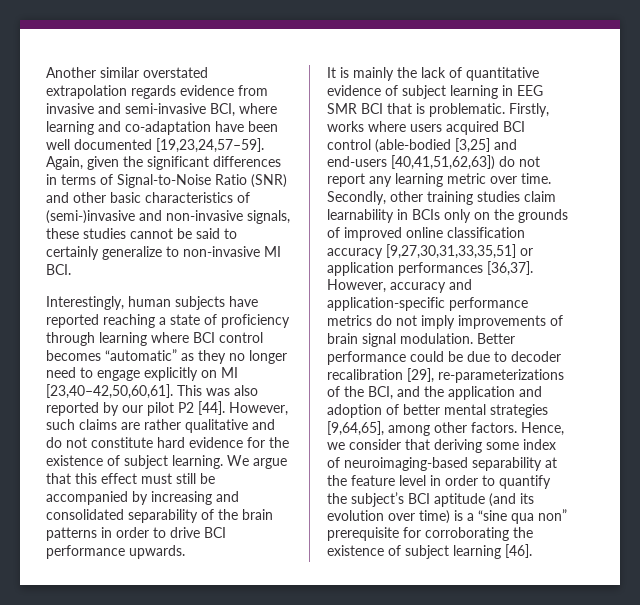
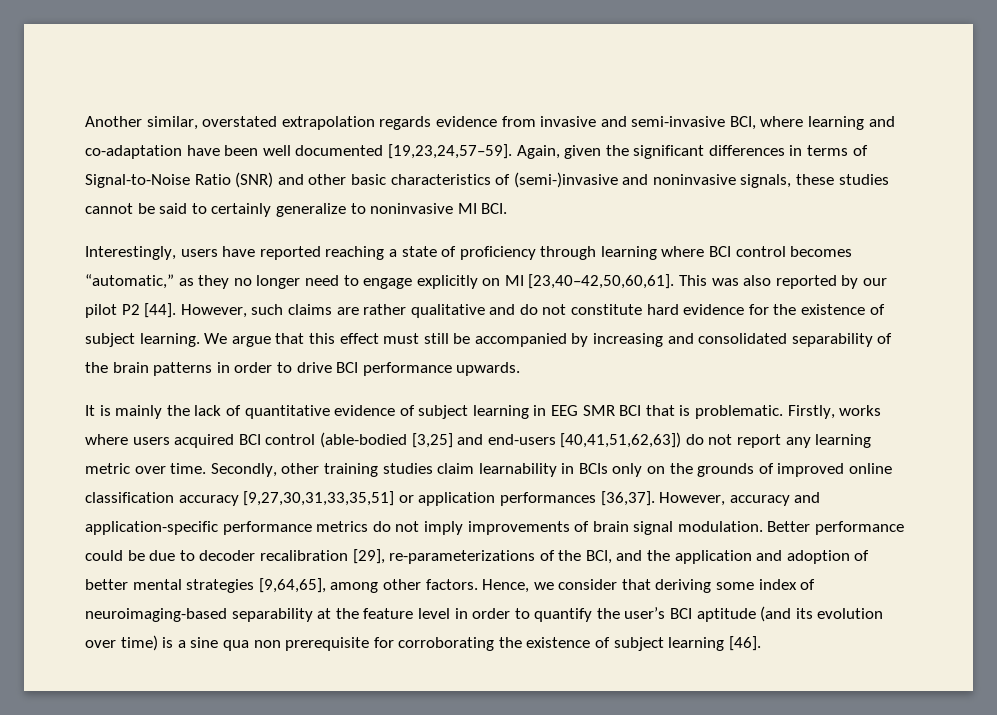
- Another similar overstated extrapolation regards evidence from invasive and semi-invasive BCI, where learning and co-adaptation have been well documented [19,23,24,57–59].
+ Another similar, overstated extrapolation regards evidence from invasive and semi-invasive BCI, where learning and co-adaptation have been well documented [19,23,24,57–59].
- Again, given the significant differences in terms of Signal-to-Noise Ratio (SNR) and other basic characteristics of (semi-)invasive and non-invasive signals, these studies cannot be said to certainly generalize to non-invasive MI BCI.
+ Again, given the significant differences in terms of Signal-to-Noise Ratio (SNR) and other basic characteristics of (semi-)invasive and noninvasive signals, these studies cannot be said to certainly generalize to noninvasive MI BCI.
- Interestingly, human subjects have reported reaching a state of proficiency through learning where BCI control becomes “automatic” as they no longer need to engage explicitly on MI [23,40–42,50,60,61].
+ Interestingly, users have reported reaching a state of proficiency through learning where BCI control becomes “automatic,” as they no longer need to engage explicitly on MI [23,40–42,50,60,61].
- Hence, we consider that deriving some index of neuroimaging-based separability at the feature level in order to quantify the subject’s BCI aptitude (and its evolution over time) is a “sine qua non” prerequisite for corroborating the existence of subject learning [46].
+ Hence, we consider that deriving some index of neuroimaging-based separability at the feature level in order to quantify the user’s BCI aptitude (and its evolution over time) is a sine qua non prerequisite for corroborating the existence of subject learning [46].

